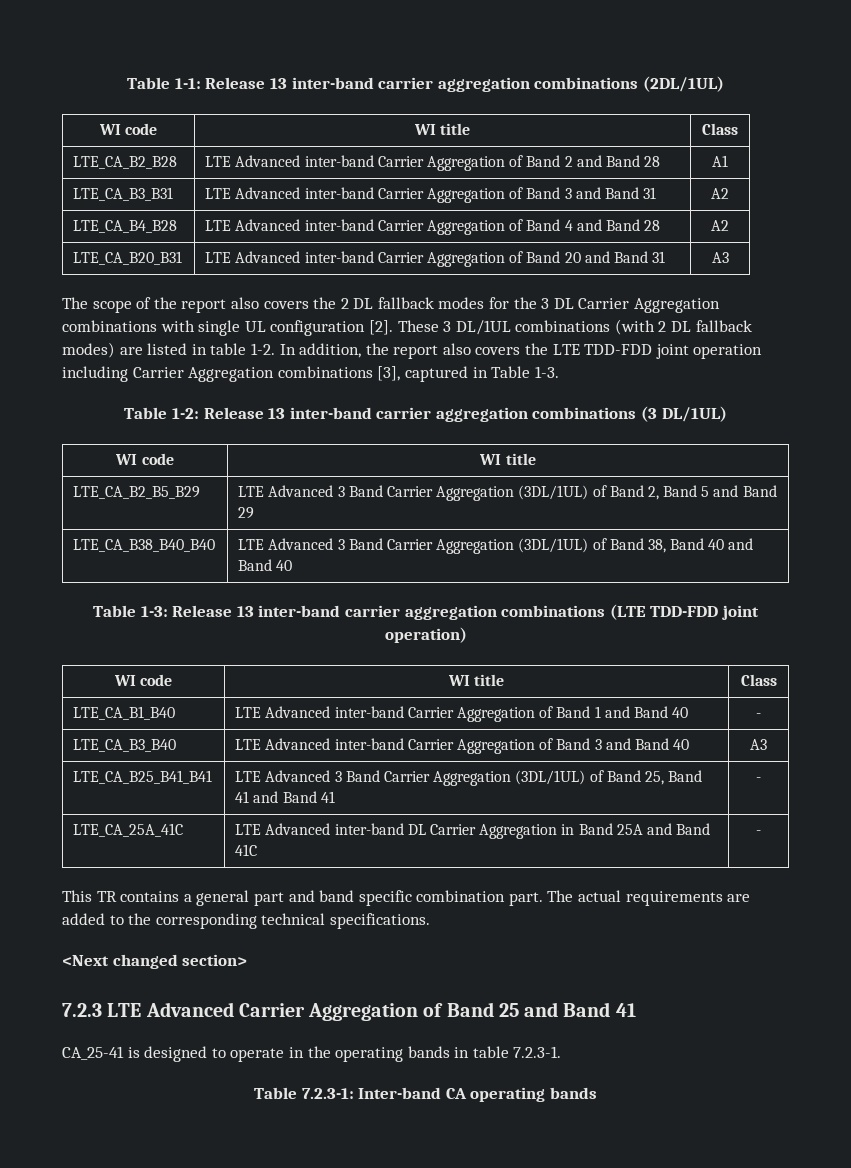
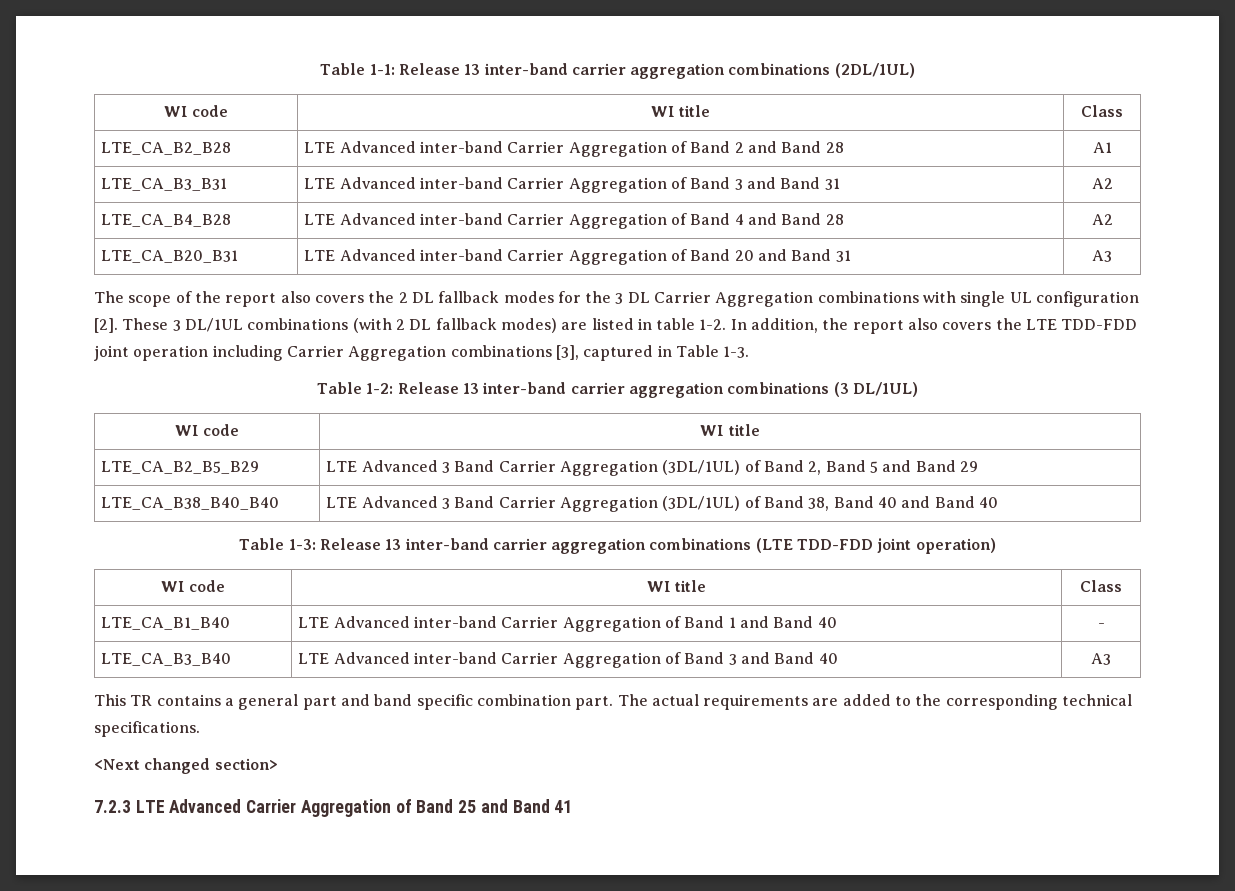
- LTE_CA_B25_B41_B41 | LTE Advanced 3 Band Carrier Aggregation (3DL/1UL) of Band 25, Band 41 and Band 41 | -
- LTE_CA_25A_41C | LTE Advanced inter-band DL Carrier Aggregation in Band 25A and Band 41C | -
- CA_25-41 is designed to operate in the operating bands in table 7.2.3-1.
- Table 7.2.3-1: Inter-band CA operating bands

